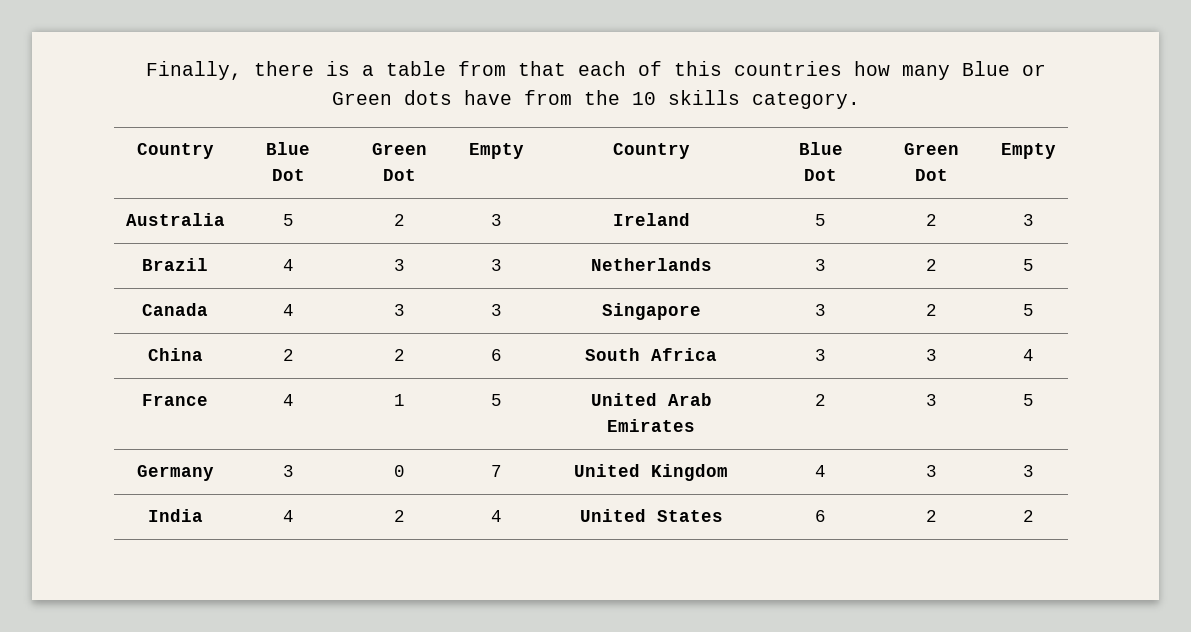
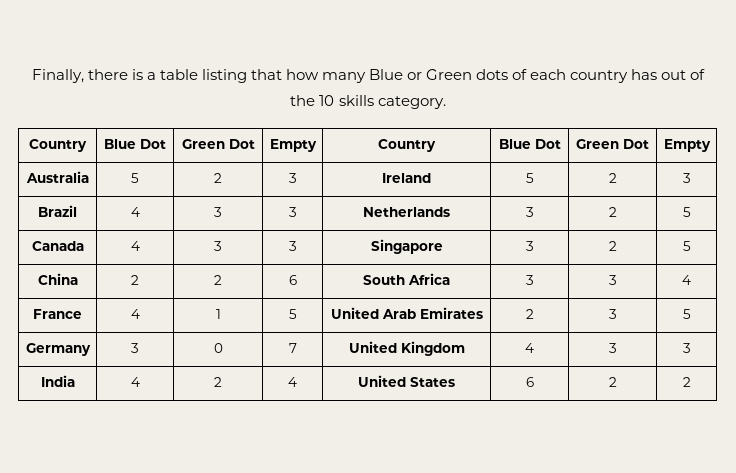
- Finally, there is a table from that each of this countries how many Blue or Green dots have from the 10 skills category.
+ Finally, there is a table listing that how many Blue or Green dots of each country has out of the 10 skills category.

